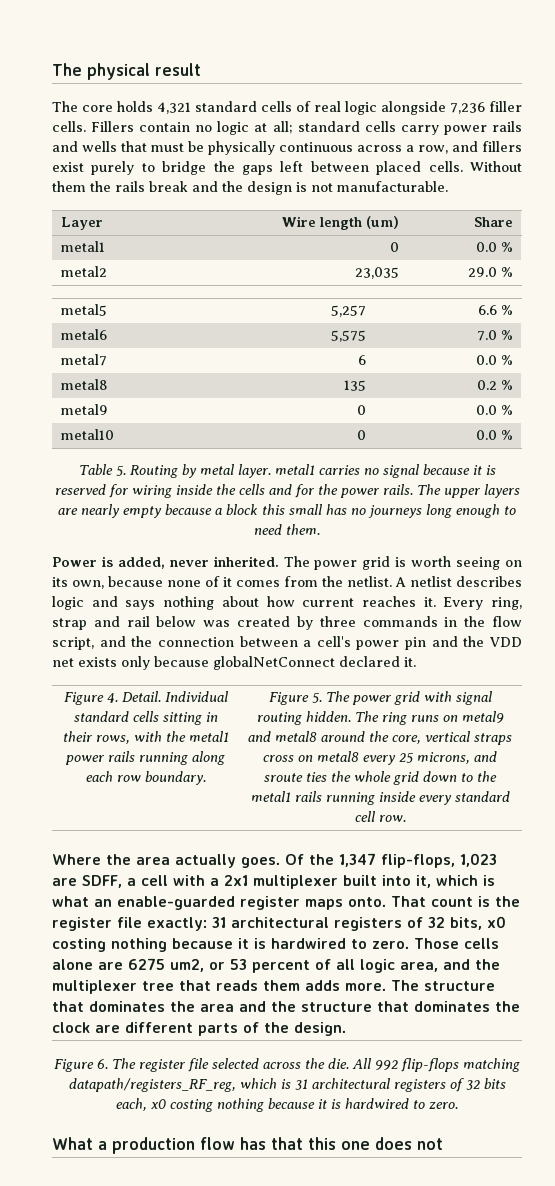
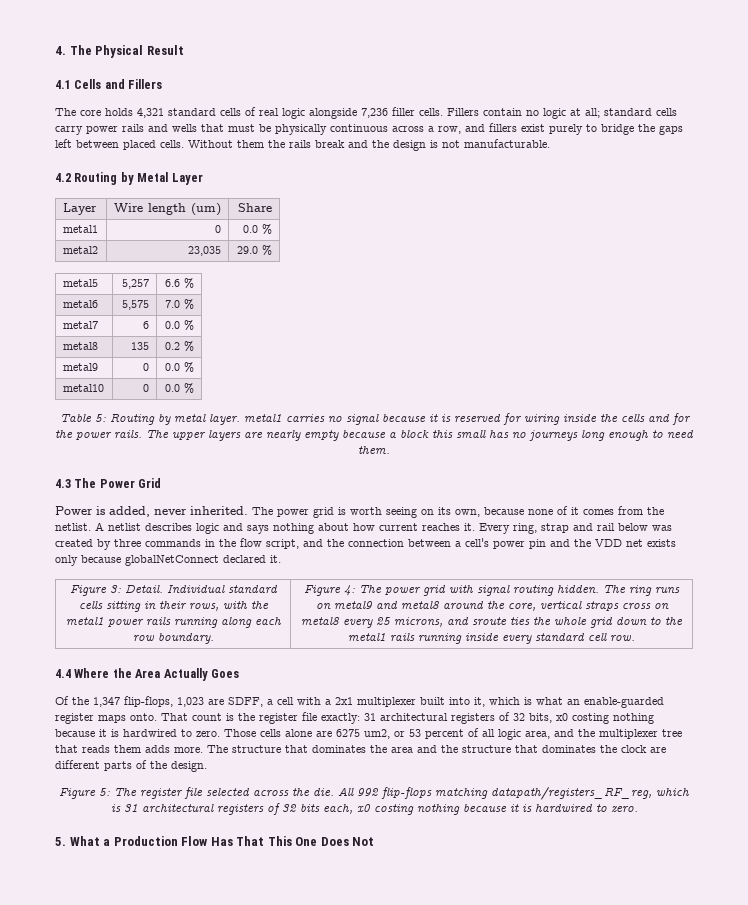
- The physical result
+ 4. The Physical Result
+ 4.1 Cells and Fillers
+ 4.2 Routing by Metal Layer
- Table 5. Routing by metal layer. metal1 carries no signal because it is reserved for wiring inside the cells and for the power rails.
+ Table 5: Routing by metal layer. metal1 carries no signal because it is reserved for wiring inside the cells and for the power rails.
+ 4.3 The Power Grid
- Figure 4. Detail.
+ Figure 3: Detail.
- Figure 5. The power grid with signal routing hidden.
+ Figure 4: The power grid with signal routing hidden.
- Where the area actually goes. Of the 1,347 flip-flops, 1,023 are SDFF, a cell with a 2x1 multiplexer built into it, which is what an enable-guarded register maps onto.
+ 4.4 Where the Area Actually Goes
+ Of the 1,347 flip-flops, 1,023 are SDFF, a cell with a 2x1 multiplexer built into it, which is what an enable-guarded register maps onto.
- Figure 6. The register file selected across the die.
+ Figure 5: The register file selected across the die.
- What a production flow has that this one does not
+ 5. What a Production Flow Has That This One Does Not

